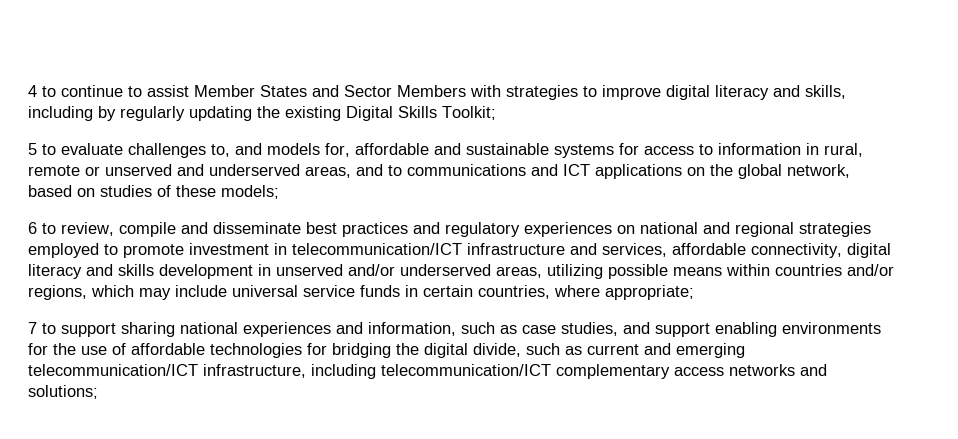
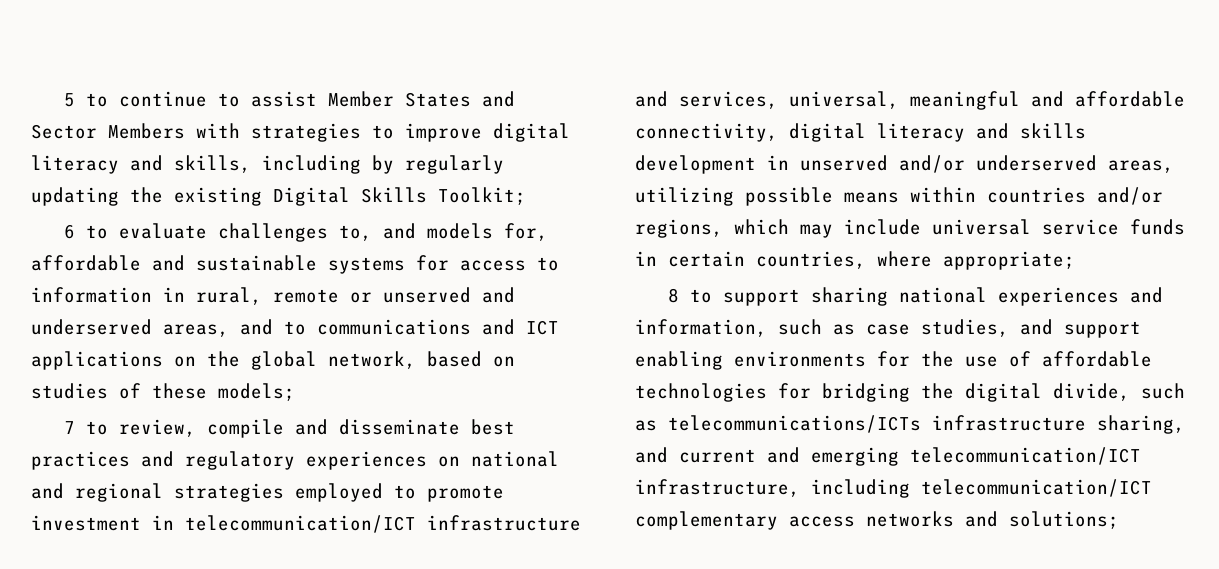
- 4 to continue to assist Member States and Sector Members with strategies to improve digital literacy and skills, including by regularly updating the existing Digital Skills Toolkit;
+ 5 to continue to assist Member States and Sector Members with strategies to improve digital literacy and skills, including by regularly updating the existing Digital Skills Toolkit;
- 5 to evaluate challenges to, and models for, affordable and sustainable systems for access to information in rural, remote or unserved and underserved areas, and to communications and ICT applications on the global network, based on studies of these models;
+ 6 to evaluate challenges to, and models for, affordable and sustainable systems for access to information in rural, remote or unserved and underserved areas, and to communications and ICT applications on the global network, based on studies of these models;
- 6 to review, compile and disseminate best practices and regulatory experiences on national and regional strategies employed to promote investment in telecommunication/ICT infrastructure and services, affordable connectivity, digital literacy and skills development in unserved and/or underserved areas, utilizing possible means within countries and/or regions, which may include universal service funds in certain countries, where appropriate;
+ 7 to review, compile and disseminate best practices and regulatory experiences on national and regional strategies employed to promote investment in telecommunication/ICT infrastructure and services, universal, meaningful and affordable connectivity, digital literacy and skills development in unserved and/or underserved areas, utilizing possible means within countries and/or regions, which may include universal service funds in certain countries, where appropriate;
- 7 to support sharing national experiences and information, such as case studies, and support enabling environments for the use of affordable technologies for bridging the digital divide, such as current and emerging telecommunication/ICT infrastructure, including telecommunication/ICT complementary access networks and solutions;
+ 8 to support sharing national experiences and information, such as case studies, and support enabling environments for the use of affordable technologies for bridging the digital divide, such as telecommunications/ICTs infrastructure sharing, and current and emerging telecommunication/ICT infrastructure, including telecommunication/ICT complementary access networks and solutions;

